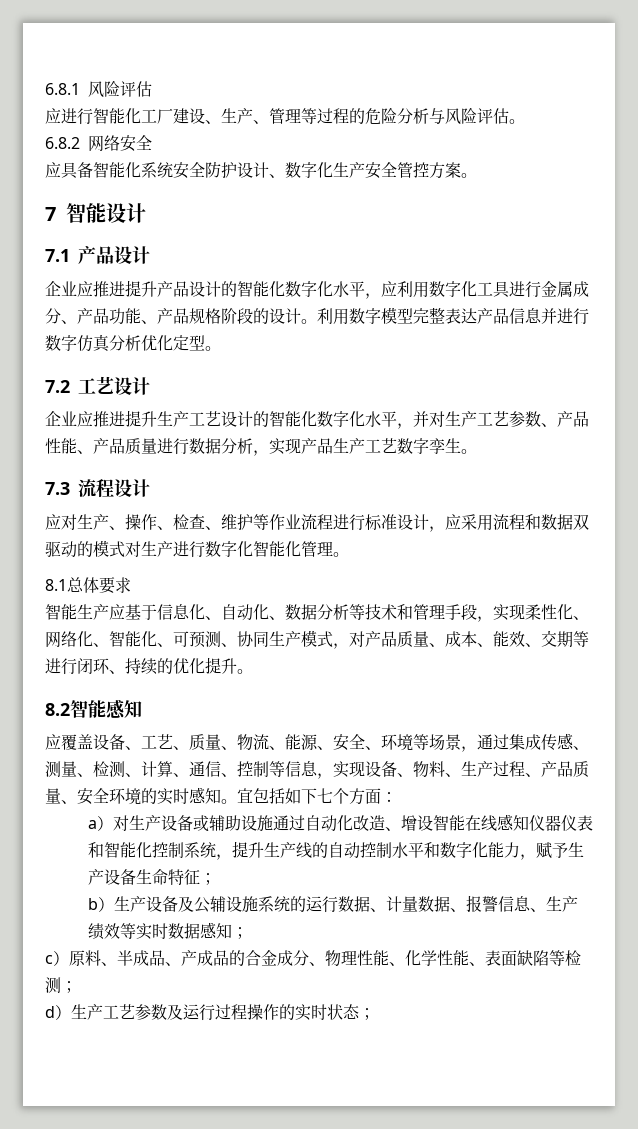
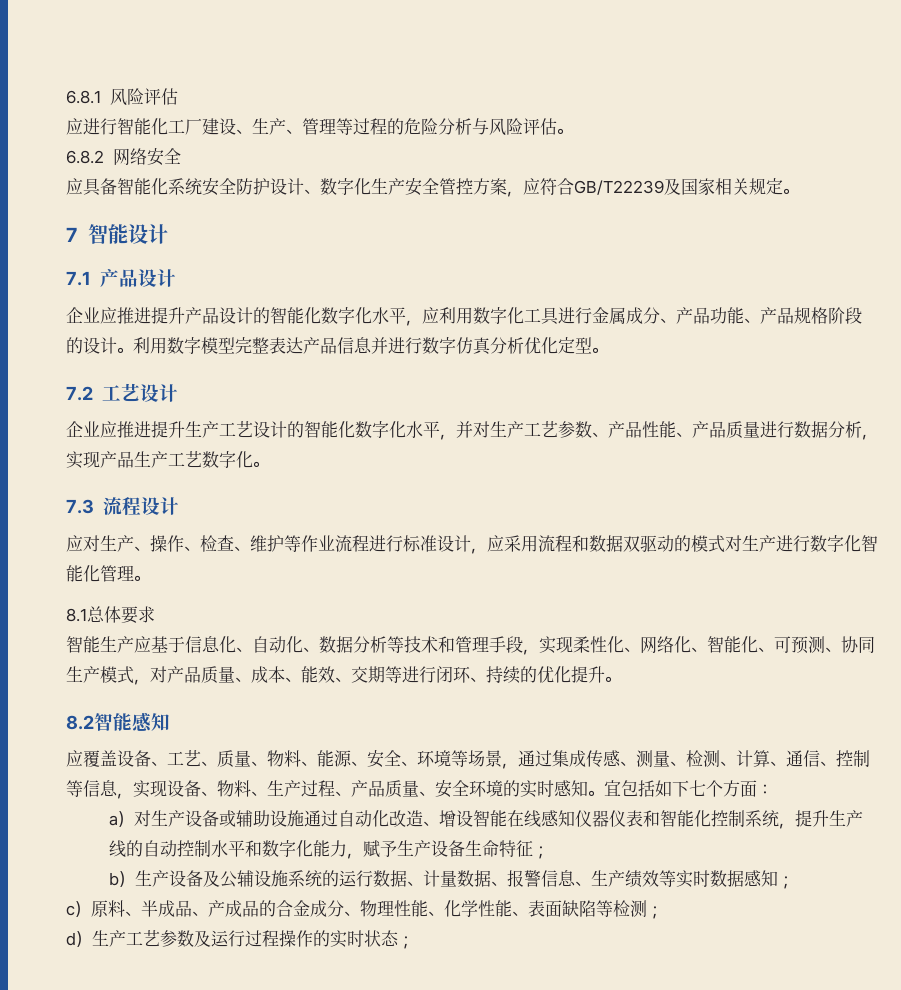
- 应具备智能化系统安全防护设计、数字化生产安全管控方案。
+ 应具备智能化系统安全防护设计、数字化生产安全管控方案，应符合GB/T22239及国家相关规定。
- 企业应推进提升生产工艺设计的智能化数字化水平，并对生产工艺参数、产品性能、产品质量进行数据分析，实现产品生产工艺数字孪生。
+ 企业应推进提升生产工艺设计的智能化数字化水平，并对生产工艺参数、产品性能、产品质量进行数据分析，实现产品生产工艺数字化。
- 应覆盖设备、工艺、质量、物流、能源、安全、环境等场景，通过集成传感、测量、检测、计算、通信、控制等信息，实现设备、物料、生产过程、产品质量、安全环境的实时感知。
+ 应覆盖设备、工艺、质量、物料、能源、安全、环境等场景，通过集成传感、测量、检测、计算、通信、控制等信息，实现设备、物料、生产过程、产品质量、安全环境的实时感知。

